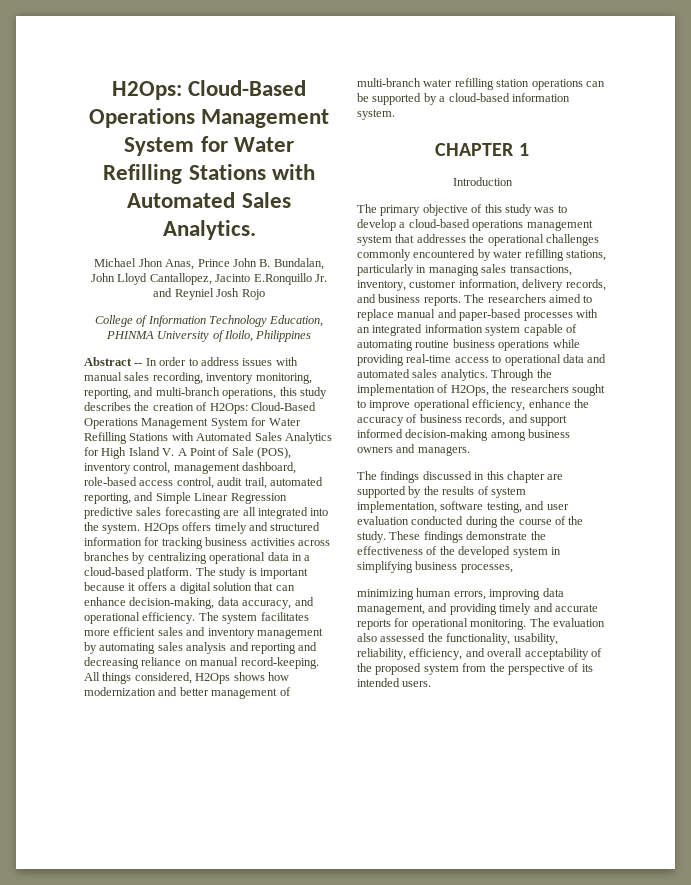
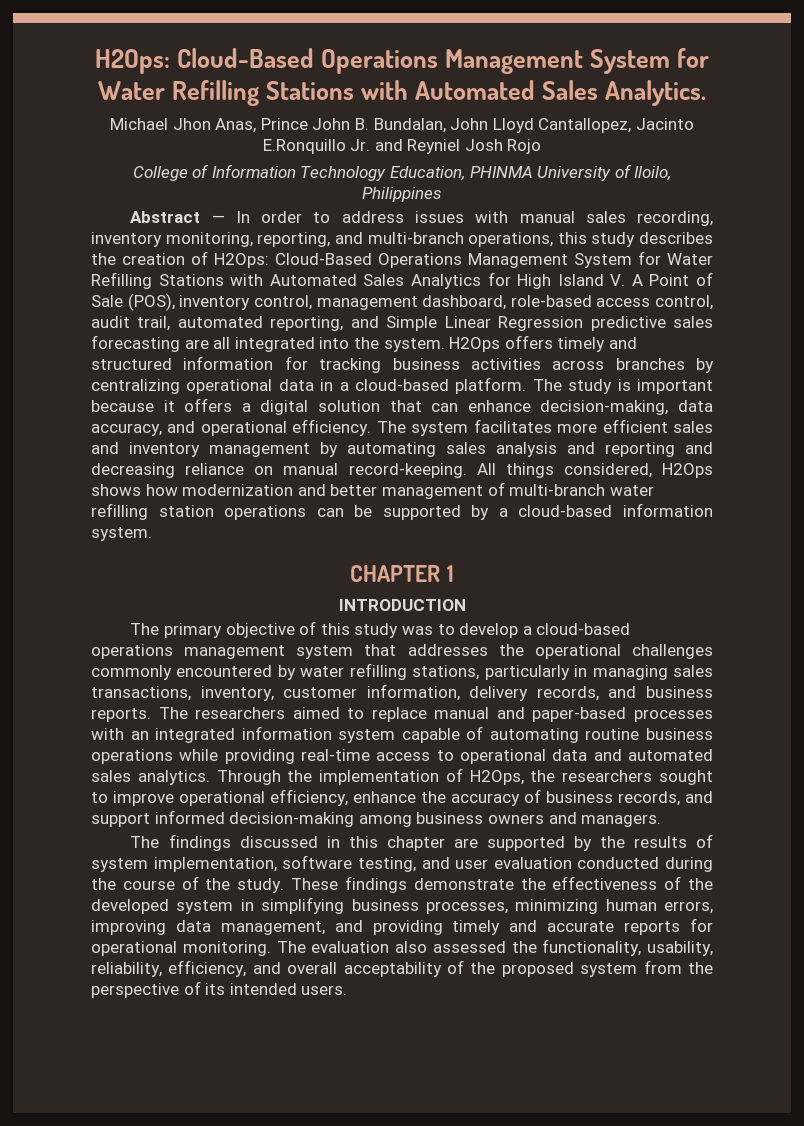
- Abstract -- In order to address issues with manual sales recording, inventory monitoring, reporting, and multi-branch operations, this study describes the creation of H2Ops:
+ Abstract — In order to address issues with manual sales recording, inventory monitoring, reporting, and multi-branch operations, this study describes the creation of H2Ops:
- Introduction
+ INTRODUCTION
- These findings demonstrate the effectiveness of the developed system in simplifying business processes,
- minimizing human errors, improving data management, and providing timely and accurate reports for operational monitoring.
+ These findings demonstrate the effectiveness of the developed system in simplifying business processes, minimizing human errors, improving data management, and providing timely and accurate reports for operational monitoring.

